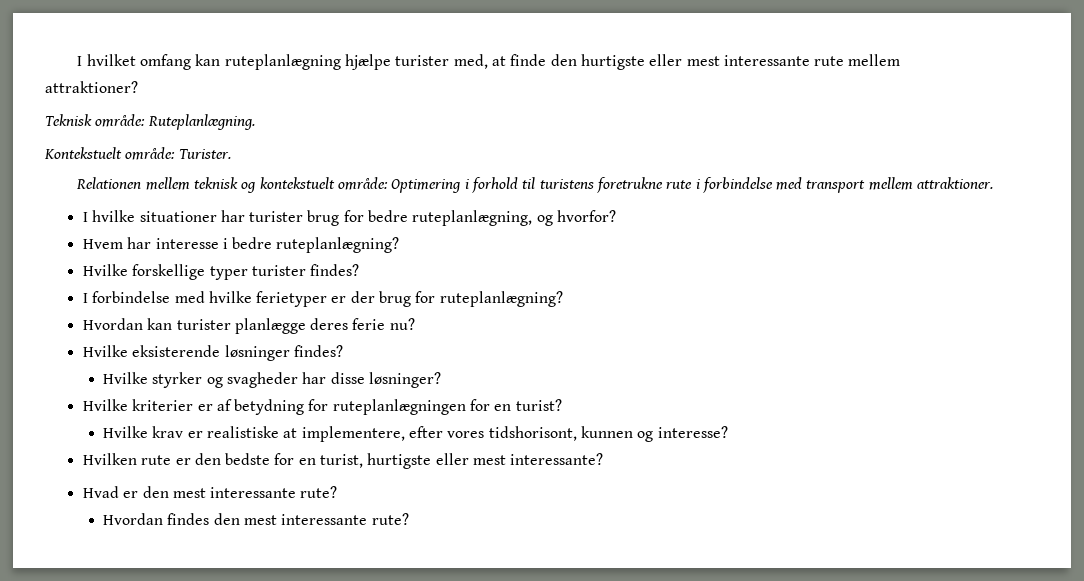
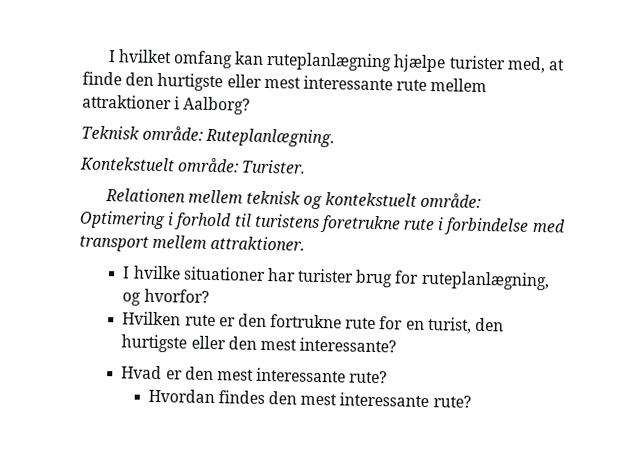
- I hvilket omfang kan ruteplanlægning hjælpe turister med, at finde den hurtigste eller mest interessante rute mellem attraktioner?
+ I hvilket omfang kan ruteplanlægning hjælpe turister med, at finde den hurtigste eller mest interessante rute mellem attraktioner i Aalborg?
- I hvilke situationer har turister brug for bedre ruteplanlægning, og hvorfor?
+ I hvilke situationer har turister brug for ruteplanlægning, og hvorfor?
- Hvem har interesse i bedre ruteplanlægning?
- Hvilke forskellige typer turister findes?
- I forbindelse med hvilke ferietyper er der brug for ruteplanlægning?
- Hvordan kan turister planlægge deres ferie nu?
- Hvilke eksisterende løsninger findes?
- Hvilke styrker og svagheder har disse løsninger?
- Hvilke kriterier er af betydning for ruteplanlægningen for en turist?
- Hvilke krav er realistiske at implementere, efter vores tidshorisont, kunnen og interesse?
- Hvilken rute er den bedste for en turist, hurtigste eller mest interessante?
+ Hvilken rute er den fortrukne rute for en turist, den hurtigste eller den mest interessante?

